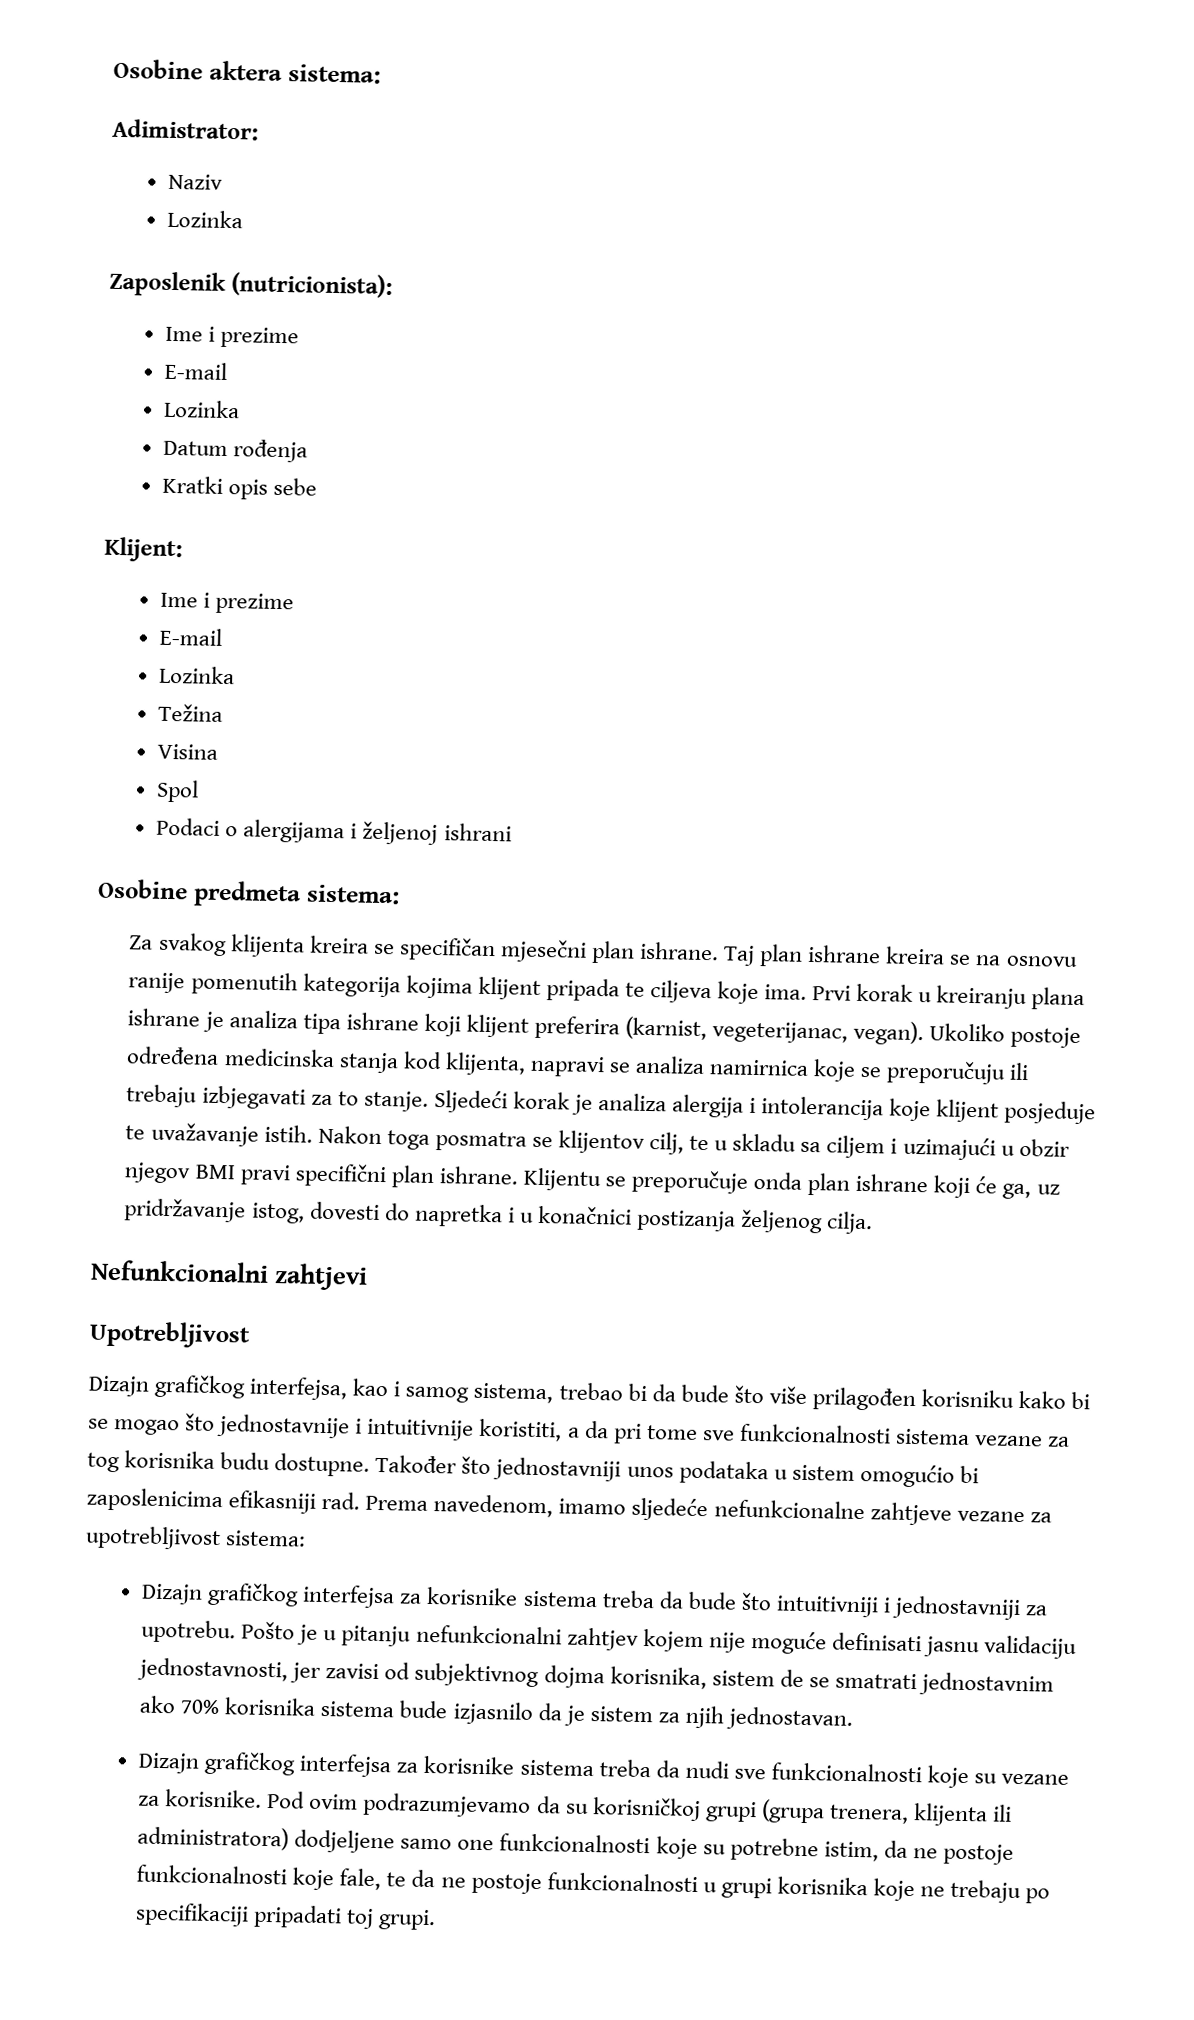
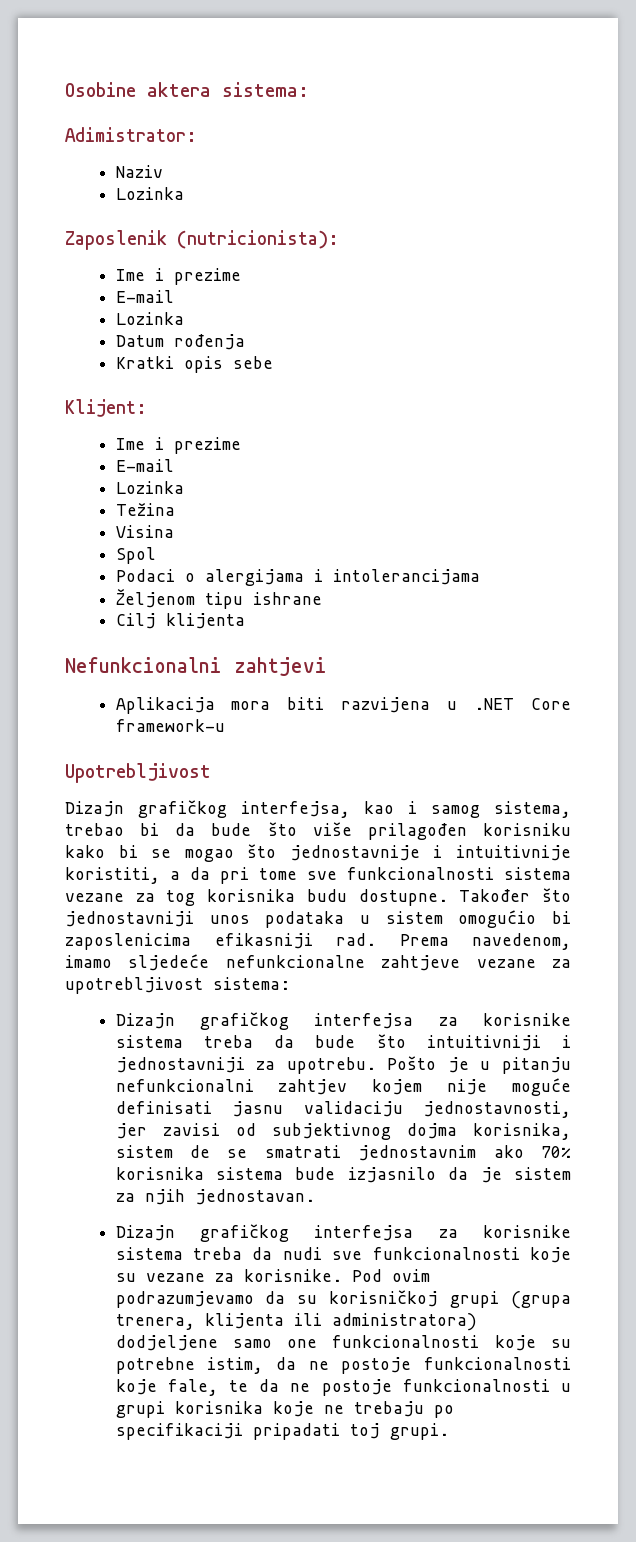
- Podaci o alergijama i željenoj ishrani
- Osobine predmeta sistema:
- Za svakog klijenta kreira se specifičan mjesečni plan ishrane. Taj plan ishrane kreira se na osnovu ranije pomenutih kategorija kojima klijent pripada te ciljeva koje ima. Prvi korak u kreiranju plana ishrane je analiza tipa ishrane koji klijent preferira (karnist, vegeterijanac, vegan). Ukoliko postoje određena medicinska stanja kod klijenta, napravi se analiza namirnica koje se preporučuju ili trebaju izbjegavati za to stanje. Sljedeći korak je analiza alergija i intolerancija koje klijent posjeduje te uvažavanje istih. Nakon toga posmatra se klijentov cilj, te u skladu sa ciljem i uzimajući u obzir njegov BMI pravi specifični plan ishrane. Klijentu se preporučuje onda plan ishrane koji će ga, uz pridržavanje istog, dovesti do napretka i u konačnici postizanja željenog cilja.
+ Podaci o alergijama i intolerancijama
+ Željenom tipu ishrane
+ Cilj klijenta
  Nefunkcionalni zahtjevi
+ Aplikacija mora biti razvijena u .NET Core framework-u

